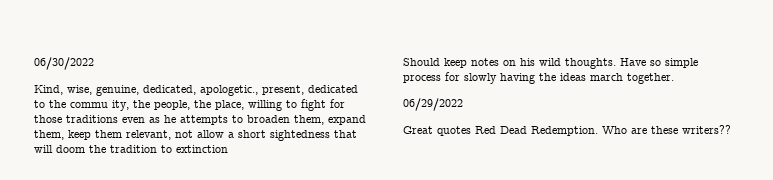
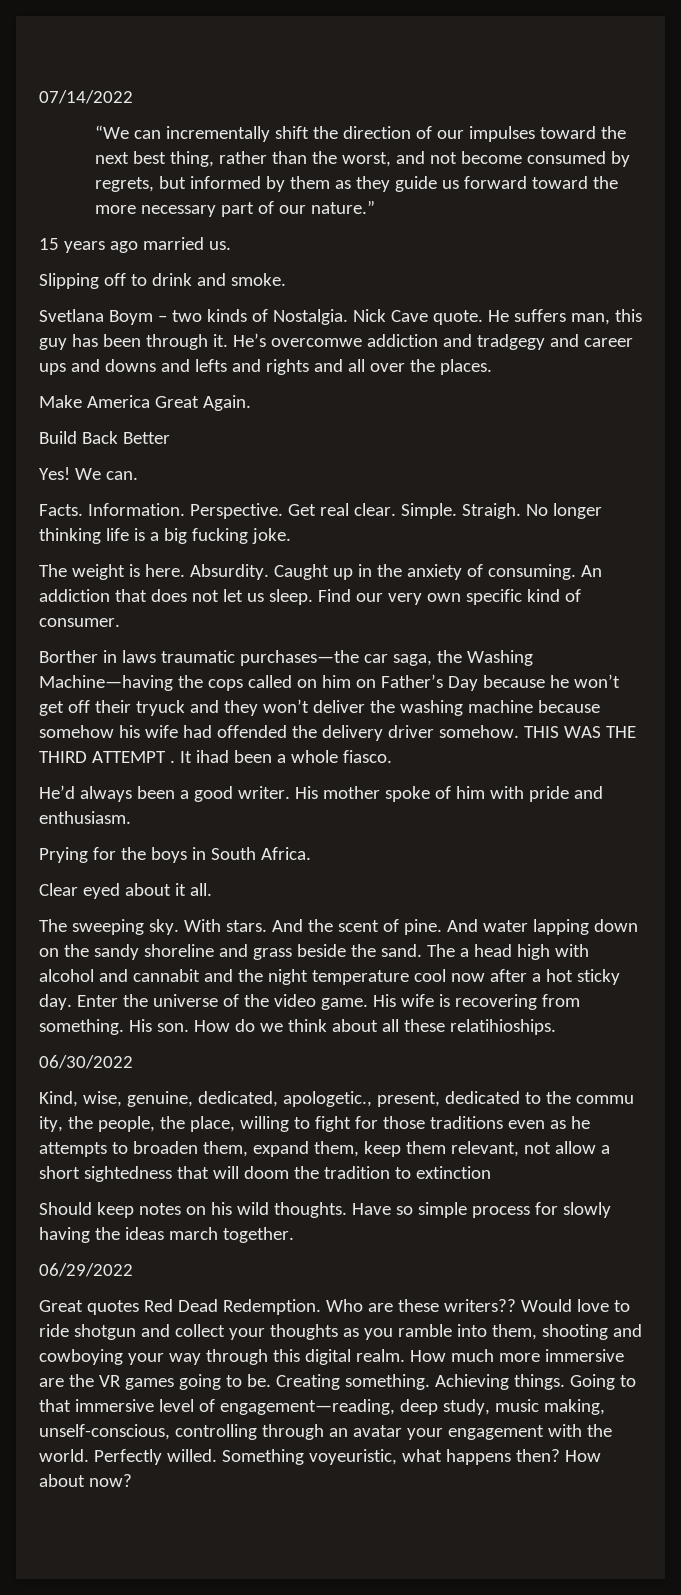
+ 07/14/2022
+ “We can incrementally shift the direction of our impulses toward the next best thing, rather than the worst, and not become consumed by regrets, but informed by them as they guide us forward toward the more necessary part of our nature.”
+ 15 years ago married us.
+ Slipping off to drink and smoke.
+ Svetlana Boym – two kinds of Nostalgia. Nick Cave quote. He suffers man, this guy has been through it. He’s overcomwe addiction and tradgegy and career ups and downs and lefts and rights and all over the places.
+ Make America Great Again.
+ Build Back Better
+ Yes! We can.
+ Facts. Information. Perspective. Get real clear. Simple. Straigh. No longer thinking life is a big fucking joke.
+ The weight is here. Absurdity. Caught up in the anxiety of consuming. An addiction that does not let us sleep. Find our very own specific kind of consumer.
+ Borther in laws traumatic purchases—the car saga, the Washing Machine—having the cops called on him on Father’s Day because he won’t get off their tryuck and they won’t deliver the washing machine because somehow his wife had offended the delivery driver somehow. THIS WAS THE THIRD ATTEMPT . It ihad been a whole fiasco.
+ He’d always been a good writer. His mother spoke of him with pride and enthusiasm.
+ Prying for the boys in South Africa.
+ Clear eyed about it all.
+ The sweeping sky. With stars. And the scent of pine. And water lapping down on the sandy shoreline and grass beside the sand. The a head high with alcohol and cannabit and the night temperature cool now after a hot sticky day. Enter the universe of the video game. His wife is recovering from something. His son. How do we think about all these relatihioships.
+ Would love to ride shotgun and collect your thoughts as you ramble into them, shooting and cowboying your way through this digital realm. How much more immersive are the VR games going to be. Creating something. Achieving things. Going to that immersive level of engagement—reading, deep study, music making, unself-conscious, controlling through an avatar your engagement with the world. Perfectly willed. Something voyeuristic, what happens then? How about now?

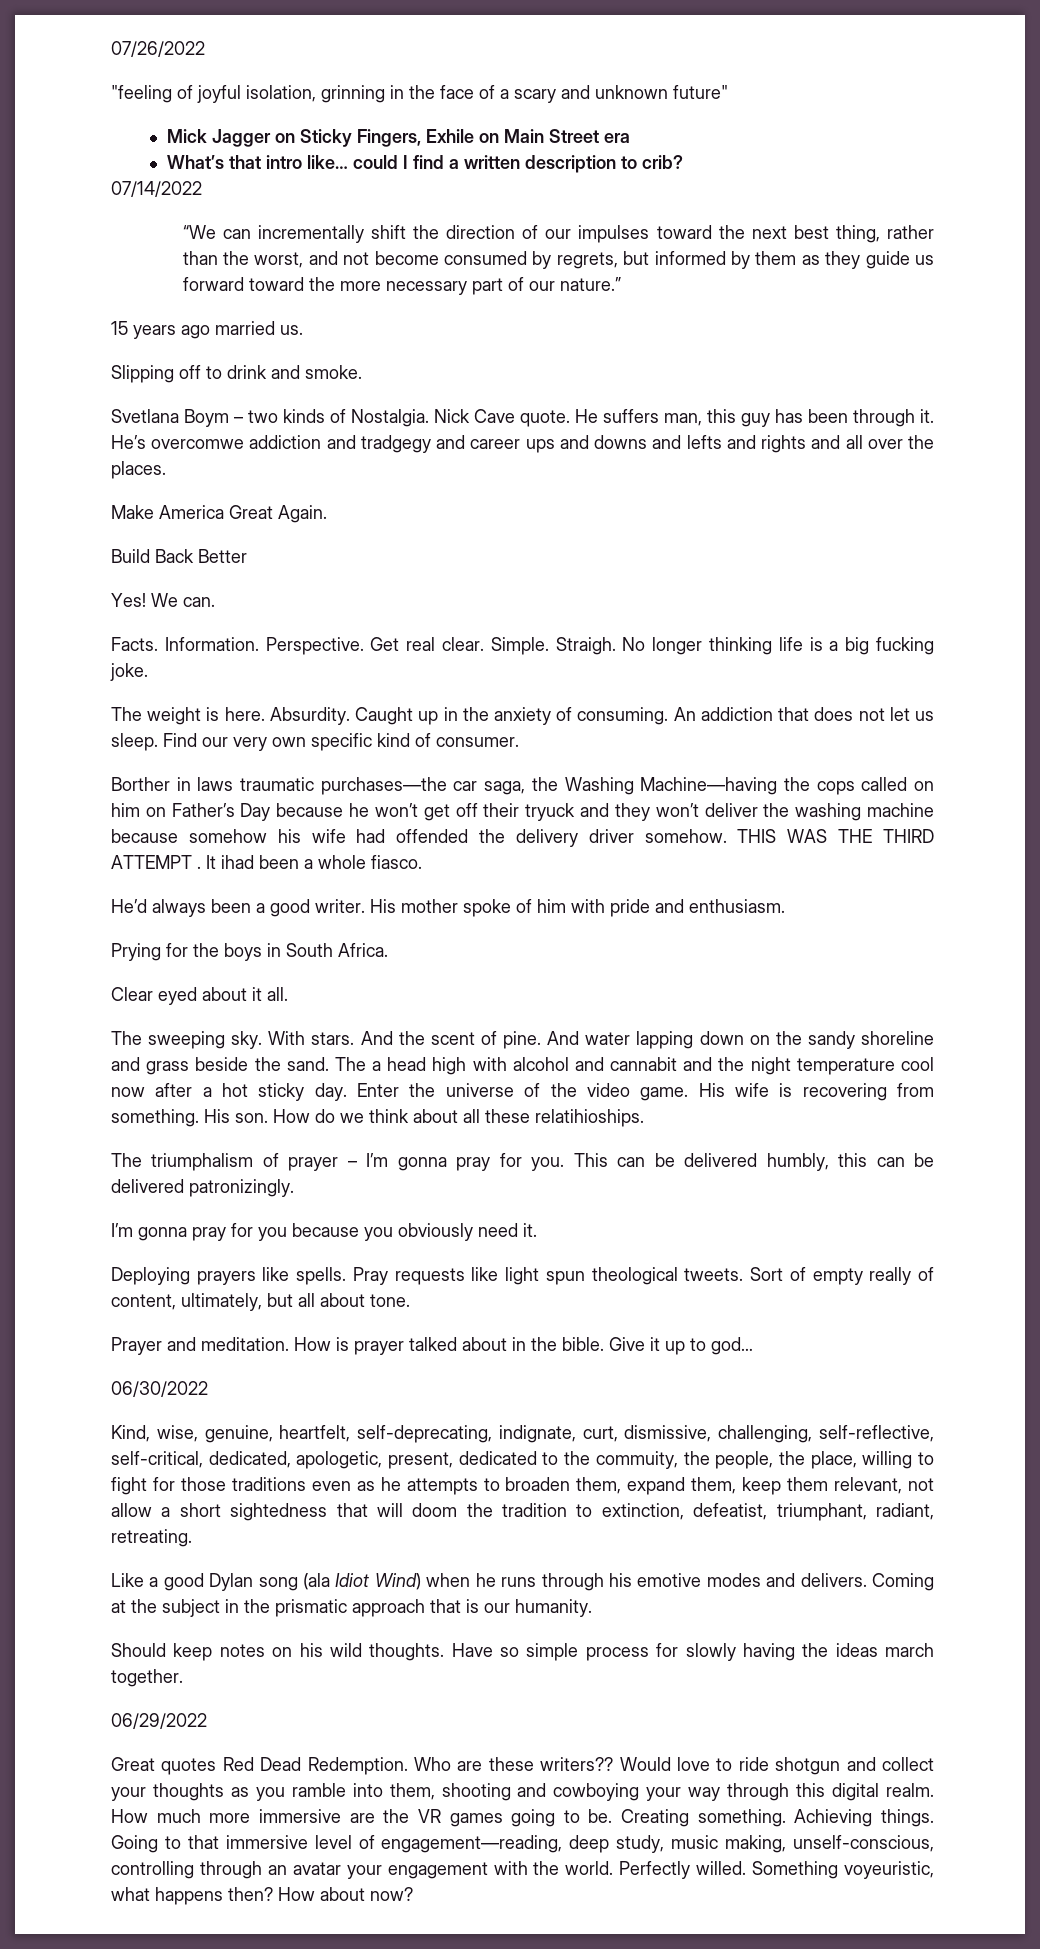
+ 07/26/2022
+ "feeling of joyful isolation, grinning in the face of a scary and unknown future"
+ Mick Jagger on Sticky Fingers, Exhile on Main Street era
+ What’s that intro like… could I find a written description to crib?
+ The triumphalism of prayer – I’m gonna pray for you. This can be delivered humbly, this can be delivered patronizingly.
+ I’m gonna pray for you because you obviously need it.
+ Deploying prayers like spells. Pray requests like light spun theological tweets. Sort of empty really of content, ultimately, but all about tone.
+ Prayer and meditation. How is prayer talked about in the bible. Give it up to god…
  06/30/2022
- Kind, wise, genuine, dedicated, apologetic., present, dedicated to the commu ity, the people, the place, willing to fight for those traditions even as he attempts to broaden them, expand them, keep them relevant, not allow a short sightedness that will doom the tradition to extinction
+ Kind, wise, genuine, heartfelt, self-deprecating, indignate, curt, dismissive, challenging, self-reflective, self-critical, dedicated, apologetic, present, dedicated to the commuity, the people, the place, willing to fight for those traditions even as he attempts to broaden them, expand them, keep them relevant, not allow a short sightedness that will doom the tradition to extinction, defeatist, triumphant, radiant, retreating.
+ Like a good Dylan song (ala Idiot Wind) when he runs through his emotive modes and delivers. Coming at the subject in the prismatic approach that is our humanity.

